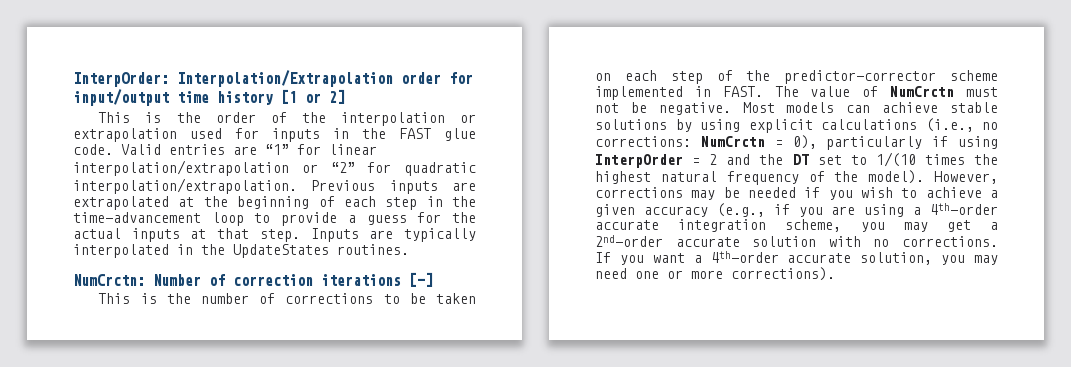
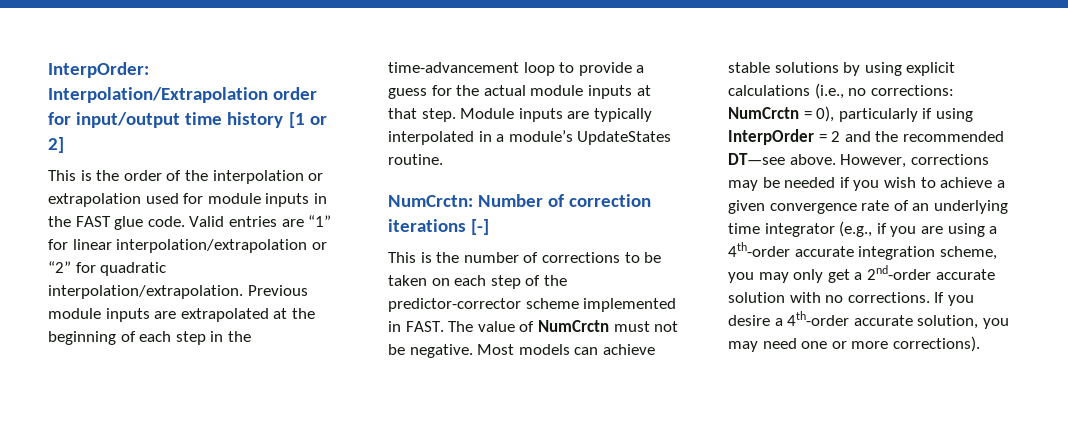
- This is the order of the interpolation or extrapolation used for inputs in the FAST glue code.
+ This is the order of the interpolation or extrapolation used for module inputs in the FAST glue code.
- Previous inputs are extrapolated at the beginning of each step in the time-advancement loop to provide a guess for the actual inputs at that step.
+ Previous module inputs are extrapolated at the beginning of each step in the time-advancement loop to provide a guess for the actual module inputs at that step.
- Inputs are typically interpolated in the UpdateStates routines.
+ Module inputs are typically interpolated in a module’s UpdateStates routine.
- Most models can achieve stable solutions by using explicit calculations (i.e., no corrections: NumCrctn = 0), particularly if using InterpOrder = 2 and the DT set to 1/(10 times the highest natural frequency of the model).
+ Most models can achieve stable solutions by using explicit calculations (i.e., no corrections: NumCrctn = 0), particularly if using InterpOrder = 2 and the recommended DT—see above.
- However, corrections may be needed if you wish to achieve a given accuracy (e.g., if you are using a 4th-order accurate integration scheme, you may get a 2nd-order accurate solution with no corrections.
+ However, corrections may be needed if you wish to achieve a given convergence rate of an underlying time integrator (e.g., if you are using a 4th-order accurate integration scheme, you may only get a 2nd-order accurate solution with no corrections.
- If you want a 4th-order accurate solution, you may need one or more corrections).
+ If you desire a 4th-order accurate solution, you may need one or more corrections).

